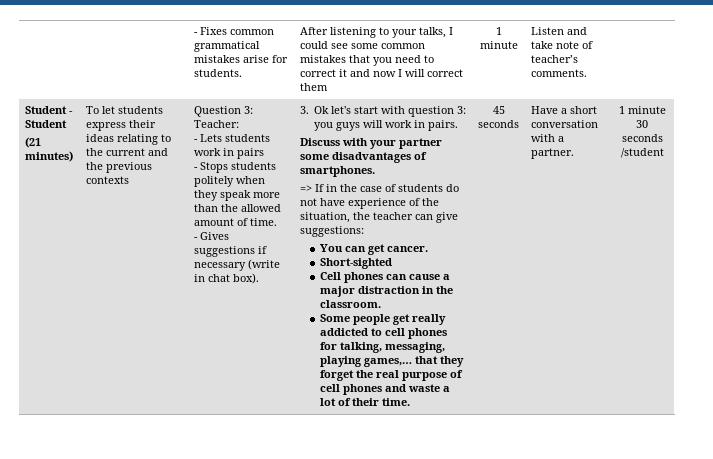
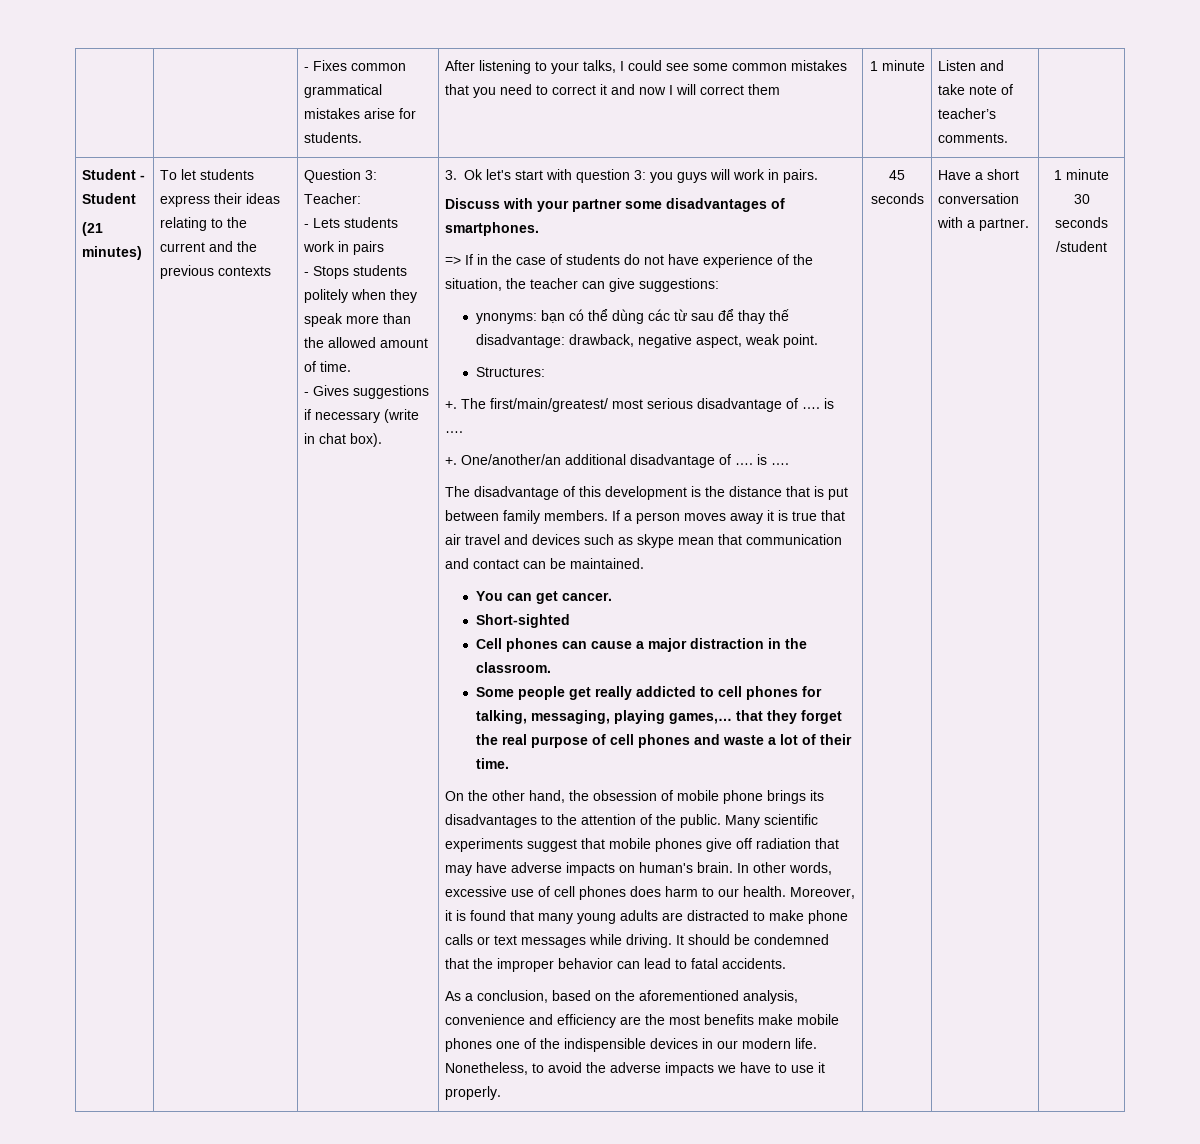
+ ynonyms: bạn có thể dùng các từ sau để thay thế disadvantage: drawback, negative aspect, weak point.
+ Structures:
+ +. The first/main/greatest/ most serious disadvantage of …. is ….
+ +. One/another/an additional disadvantage of …. is ….
+ The disadvantage of this development is the distance that is put between family members. If a person moves away it is true that air travel and devices such as skype mean that communication and contact can be maintained.
+ On the other hand, the obsession of mobile phone brings its disadvantages to the attention of the public. Many scientific experiments suggest that mobile phones give off radiation that may have adverse impacts on human's brain. In other words, excessive use of cell phones does harm to our health. Moreover, it is found that many young adults are distracted to make phone calls or text messages while driving. It should be condemned that the improper behavior can lead to fatal accidents.
+ As a conclusion, based on the aforementioned analysis, convenience and efficiency are the most benefits make mobile phones one of the indispensible devices in our modern life. Nonetheless, to avoid the adverse impacts we have to use it properly.

